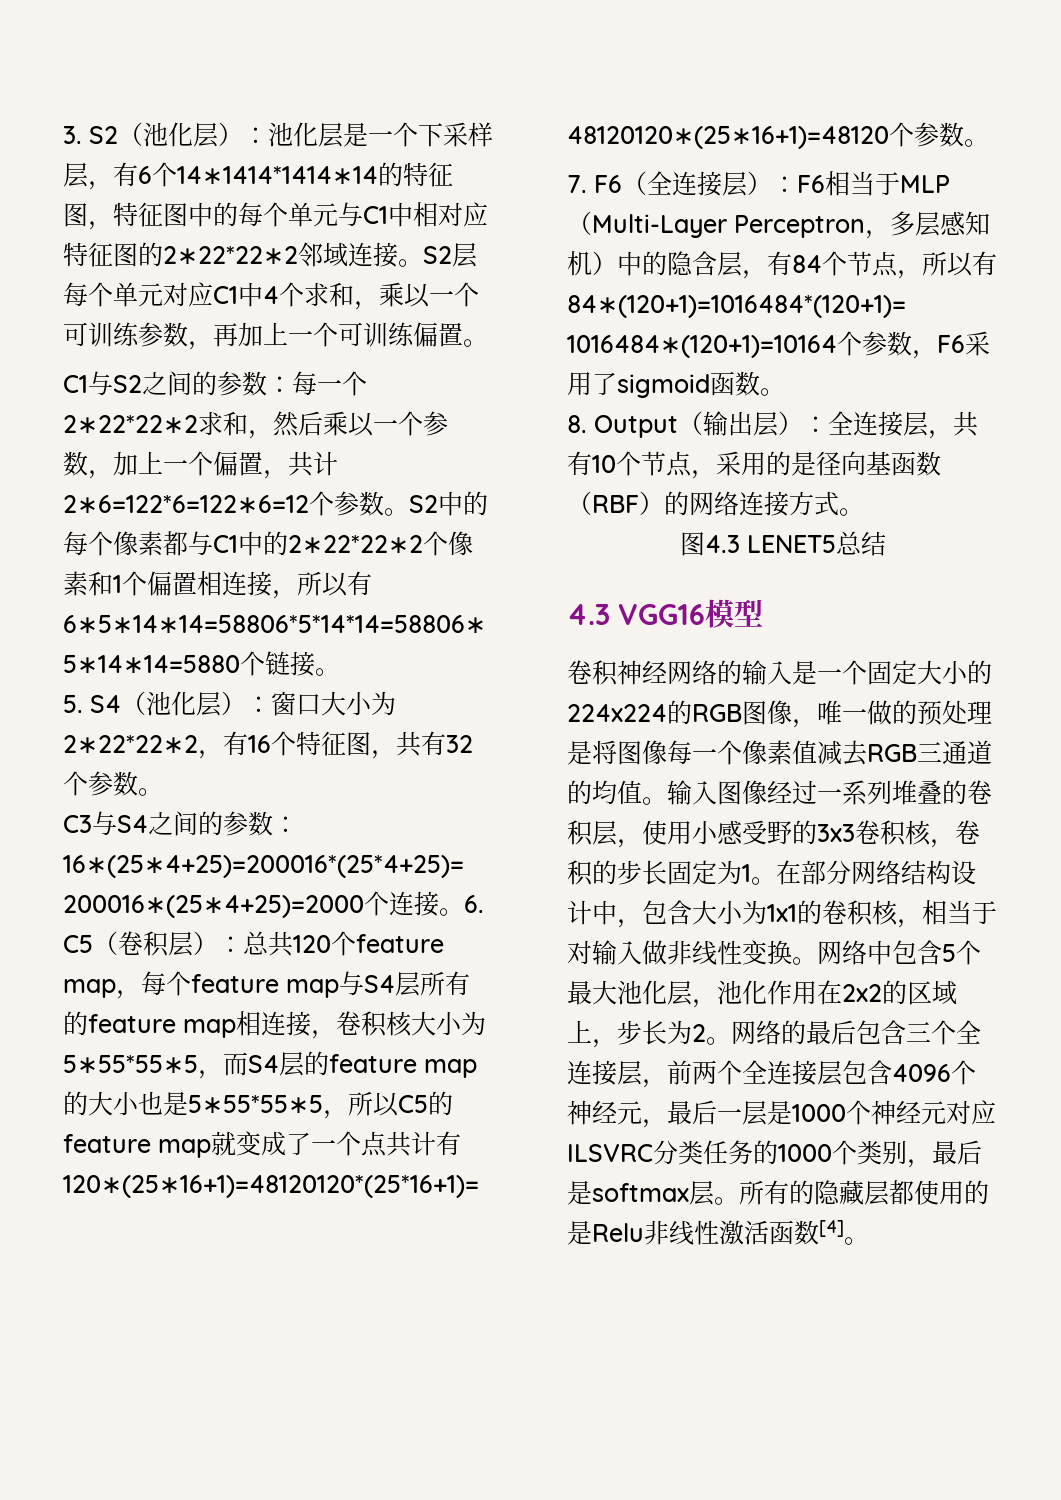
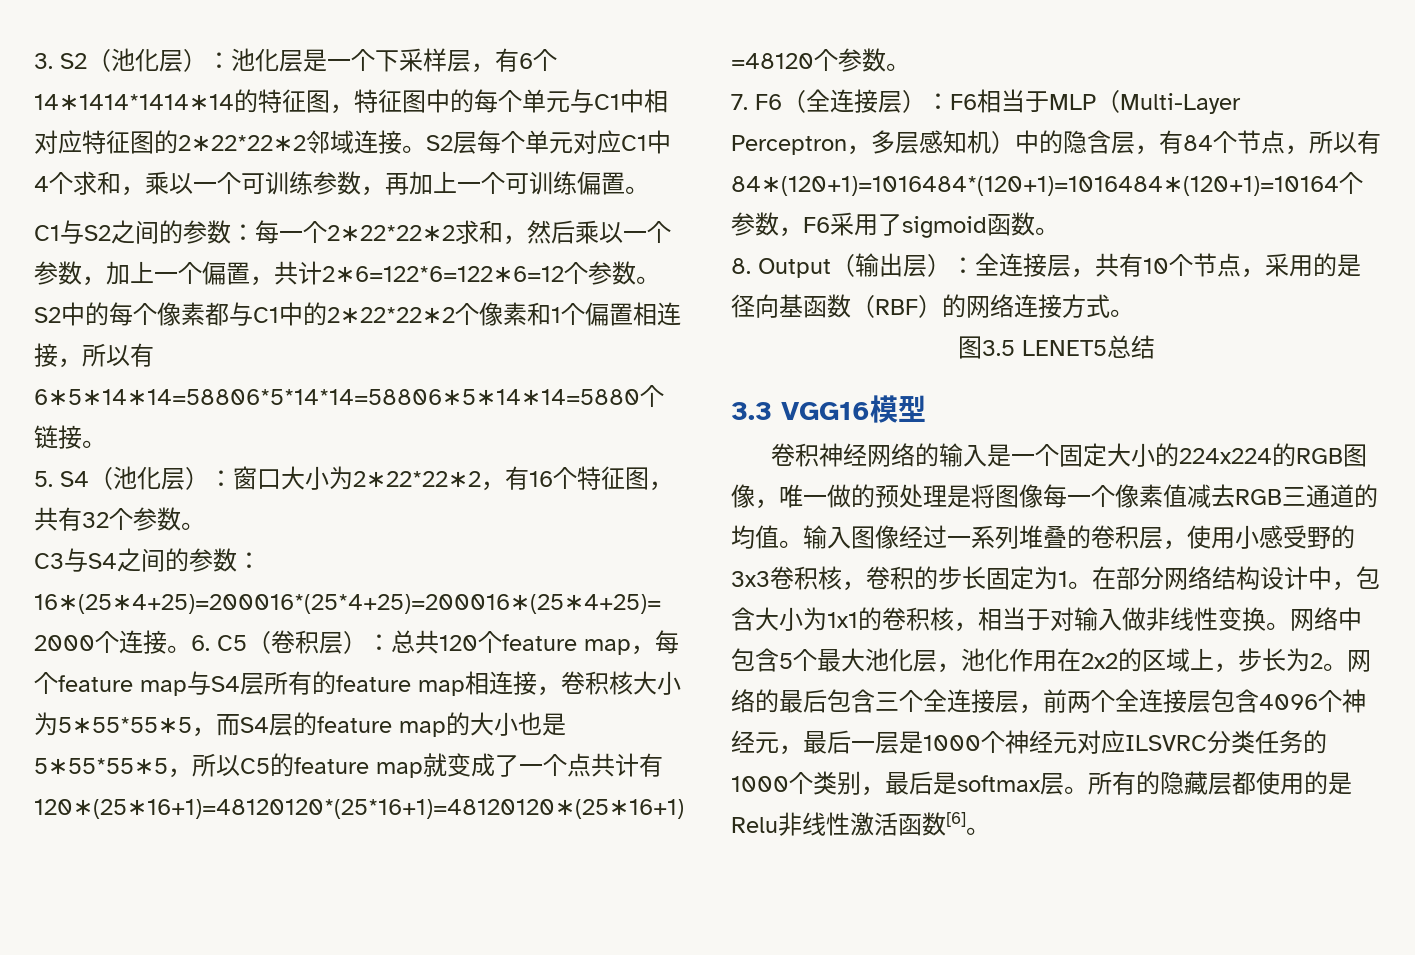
- 图4.3 LENET5总结
+ 图3.5 LENET5总结
- 4.3 VGG16模型
+ 3.3 VGG16模型
- 所有的隐藏层都使用的是Relu非线性激活函数[4]。
+ 所有的隐藏层都使用的是Relu非线性激活函数[6]。

